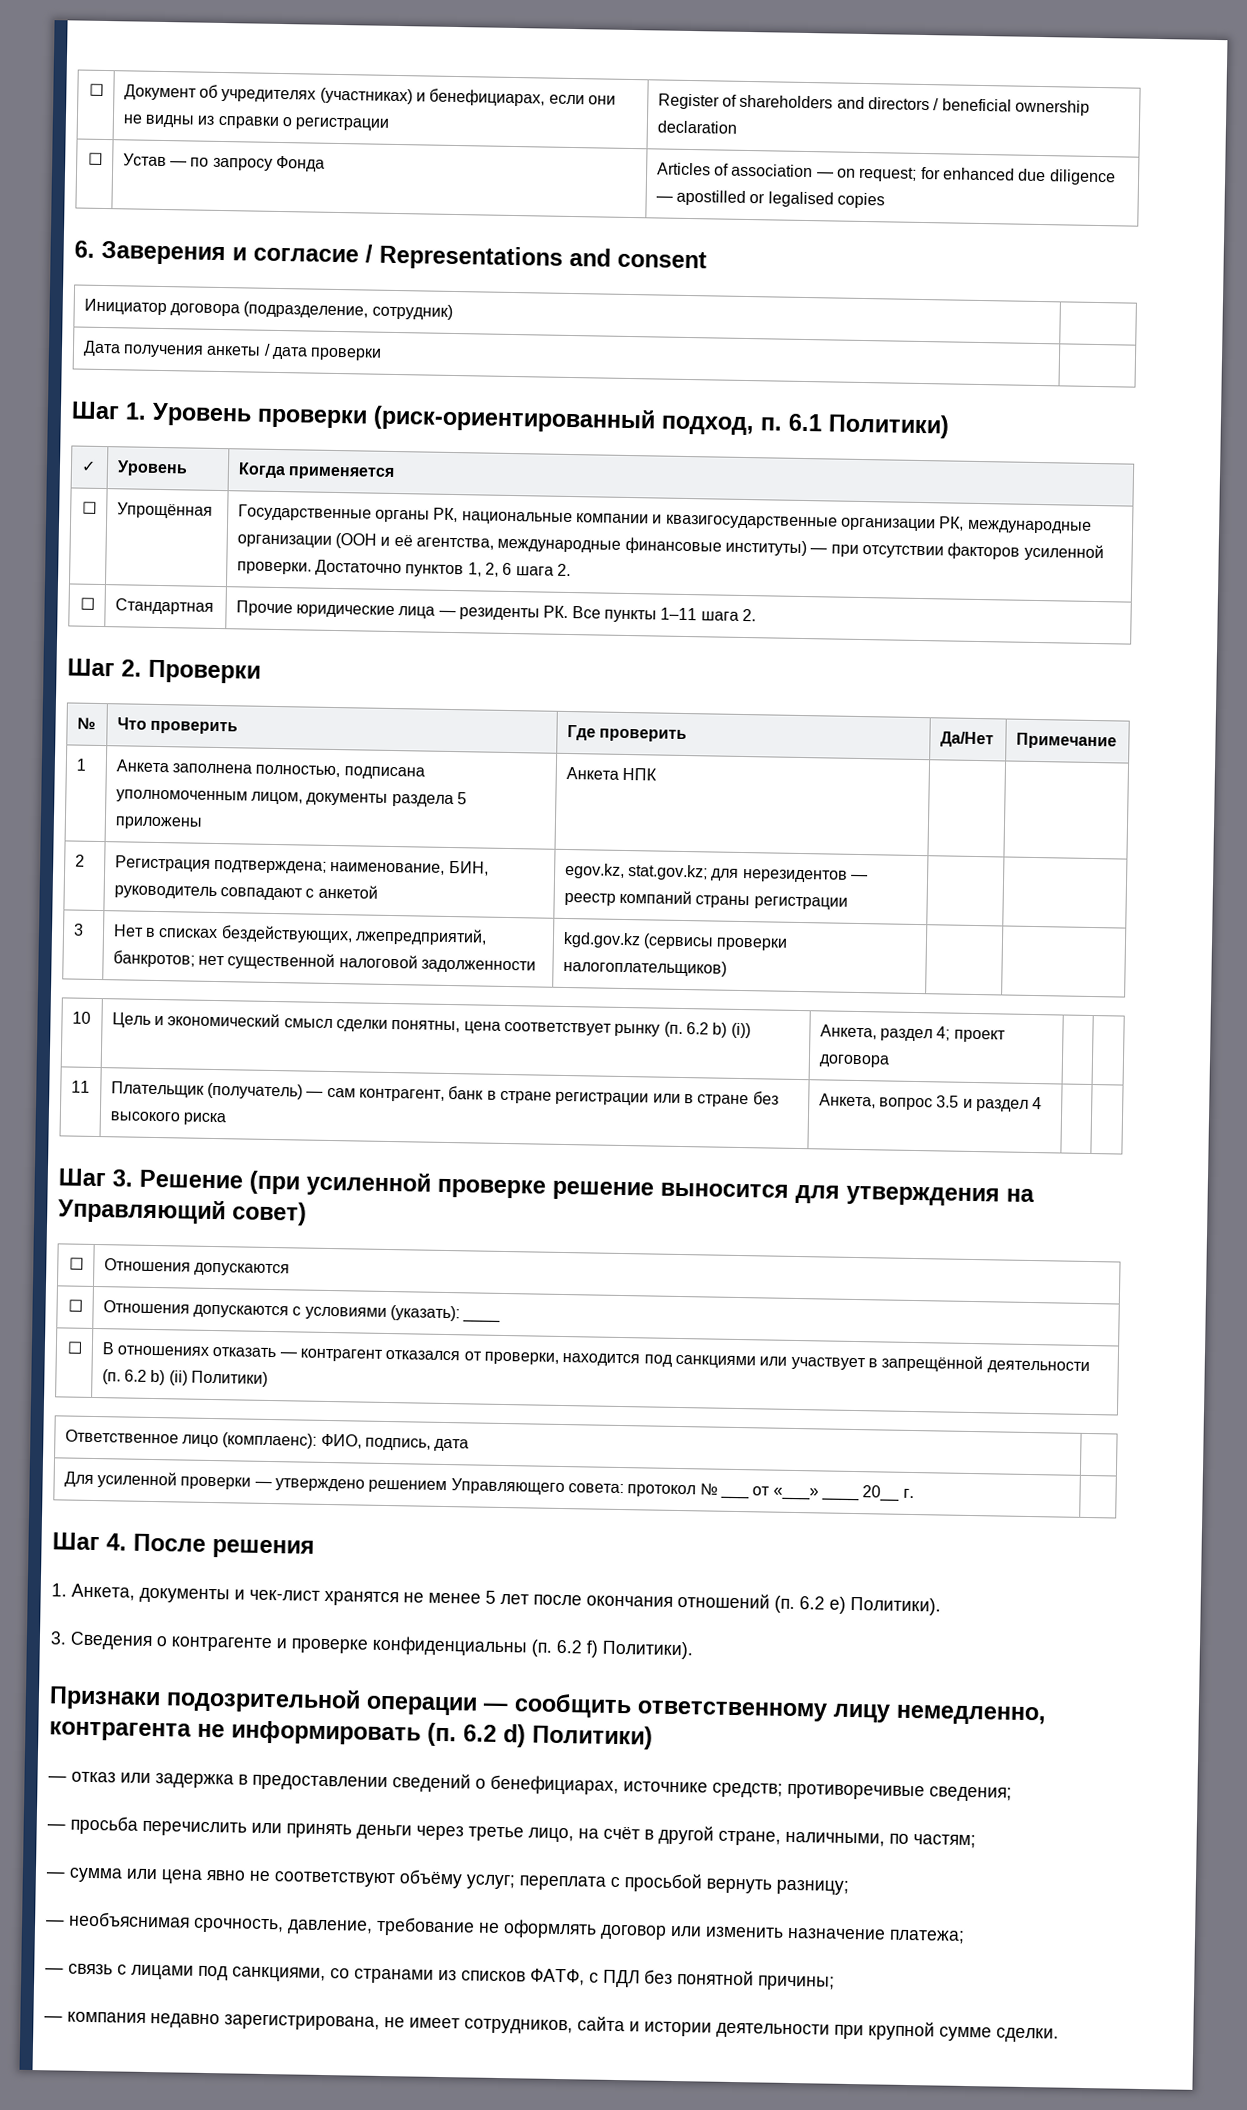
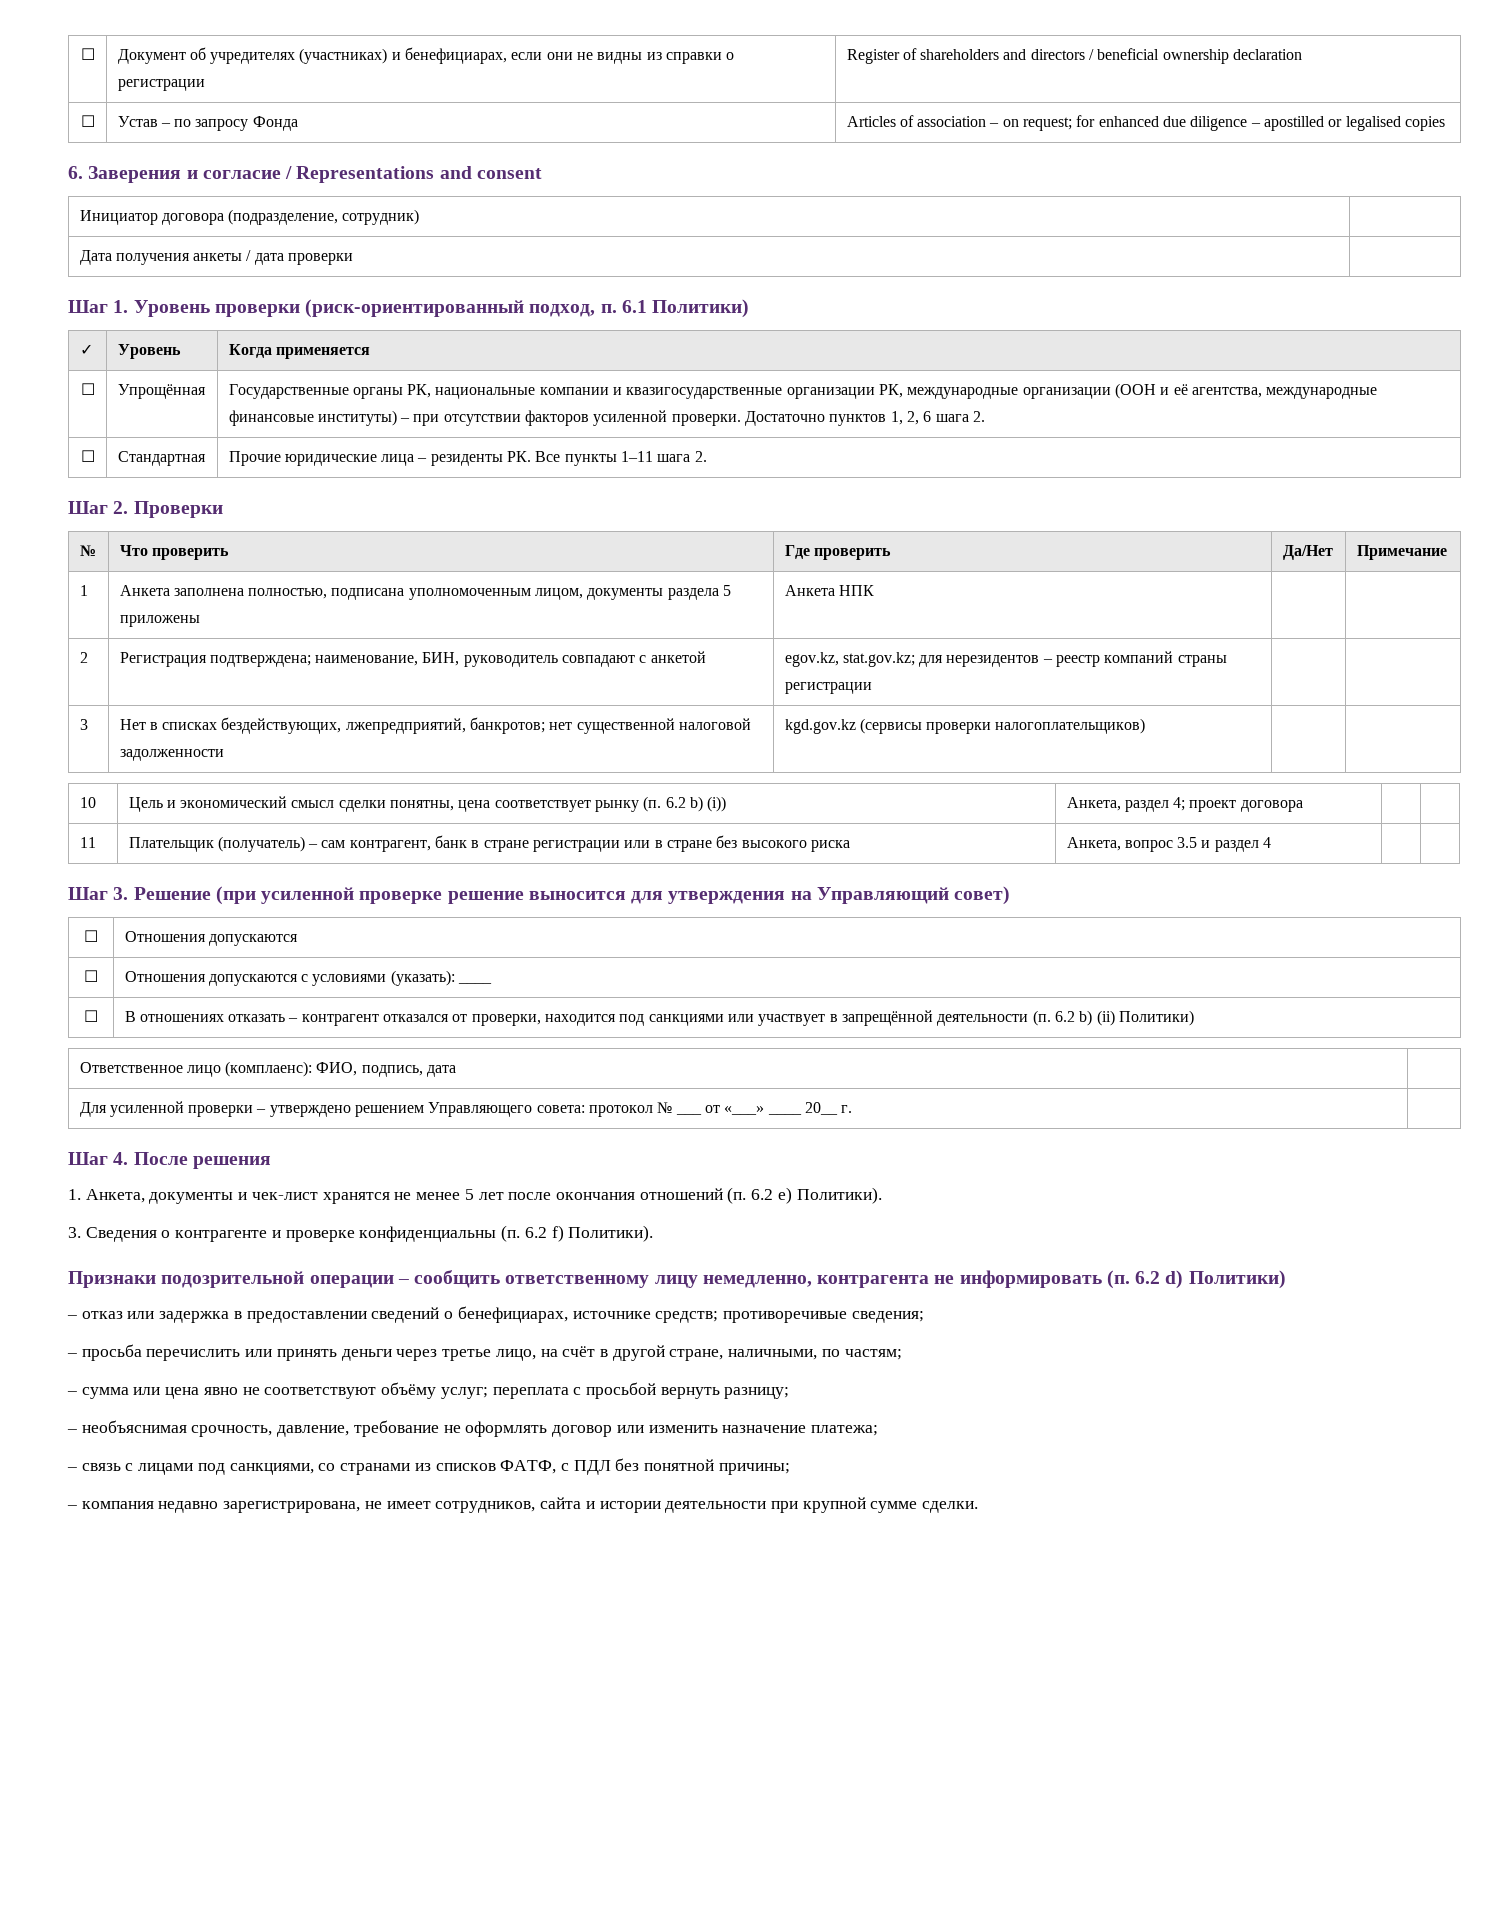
- ☐ | Устав — по запросу Фонда | Articles of association — on request; for enhanced due diligence — apostilled or legalised copies
+ ☐ | Устав – по запросу Фонда | Articles of association – on request; for enhanced due diligence – apostilled or legalised copies
- ☐ | Упрощённая | Государственные органы РК, национальные компании и квазигосударственные организации РК, международные организации (ООН и её агентства, международные финансовые институты) — при отсутствии факторов усиленной проверки. Достаточно пунктов 1, 2, 6 шага 2.
+ ☐ | Упрощённая | Государственные органы РК, национальные компании и квазигосударственные организации РК, международные организации (ООН и её агентства, международные финансовые институты) – при отсутствии факторов усиленной проверки. Достаточно пунктов 1, 2, 6 шага 2.
- ☐ | Стандартная | Прочие юридические лица — резиденты РК. Все пункты 1–11 шага 2.
+ ☐ | Стандартная | Прочие юридические лица – резиденты РК. Все пункты 1–11 шага 2.
- 2 | Регистрация подтверждена; наименование, БИН, руководитель совпадают с анкетой | egov.kz, stat.gov.kz; для нерезидентов — реестр компаний страны регистрации | |
+ 2 | Регистрация подтверждена; наименование, БИН, руководитель совпадают с анкетой | egov.kz, stat.gov.kz; для нерезидентов – реестр компаний страны регистрации | |
- 11 | Плательщик (получатель) — сам контрагент, банк в стране регистрации или в стране без высокого риска | Анкета, вопрос 3.5 и раздел 4 | |
+ 11 | Плательщик (получатель) – сам контрагент, банк в стране регистрации или в стране без высокого риска | Анкета, вопрос 3.5 и раздел 4 | |
- ☐ | В отношениях отказать — контрагент отказался от проверки, находится под санкциями или участвует в запрещённой деятельности (п. 6.2 b) (ii) Политики)
+ ☐ | В отношениях отказать – контрагент отказался от проверки, находится под санкциями или участвует в запрещённой деятельности (п. 6.2 b) (ii) Политики)
- Для усиленной проверки — утверждено решением Управляющего совета: протокол № ___ от «___» ____ 20__ г. |
+ Для усиленной проверки – утверждено решением Управляющего совета: протокол № ___ от «___» ____ 20__ г. |
- Признаки подозрительной операции — сообщить ответственному лицу немедленно, контрагента не информировать (п. 6.2 d) Политики)
+ Признаки подозрительной операции – сообщить ответственному лицу немедленно, контрагента не информировать (п. 6.2 d) Политики)
- — отказ или задержка в предоставлении сведений о бенефициарах, источнике средств; противоречивые сведения;
+ – отказ или задержка в предоставлении сведений о бенефициарах, источнике средств; противоречивые сведения;
- — просьба перечислить или принять деньги через третье лицо, на счёт в другой стране, наличными, по частям;
+ – просьба перечислить или принять деньги через третье лицо, на счёт в другой стране, наличными, по частям;
- — сумма или цена явно не соответствуют объёму услуг; переплата с просьбой вернуть разницу;
+ – сумма или цена явно не соответствуют объёму услуг; переплата с просьбой вернуть разницу;
- — необъяснимая срочность, давление, требование не оформлять договор или изменить назначение платежа;
+ – необъяснимая срочность, давление, требование не оформлять договор или изменить назначение платежа;
- — связь с лицами под санкциями, со странами из списков ФАТФ, с ПДЛ без понятной причины;
+ – связь с лицами под санкциями, со странами из списков ФАТФ, с ПДЛ без понятной причины;
- — компания недавно зарегистрирована, не имеет сотрудников, сайта и истории деятельности при крупной сумме сделки.
+ – компания недавно зарегистрирована, не имеет сотрудников, сайта и истории деятельности при крупной сумме сделки.

